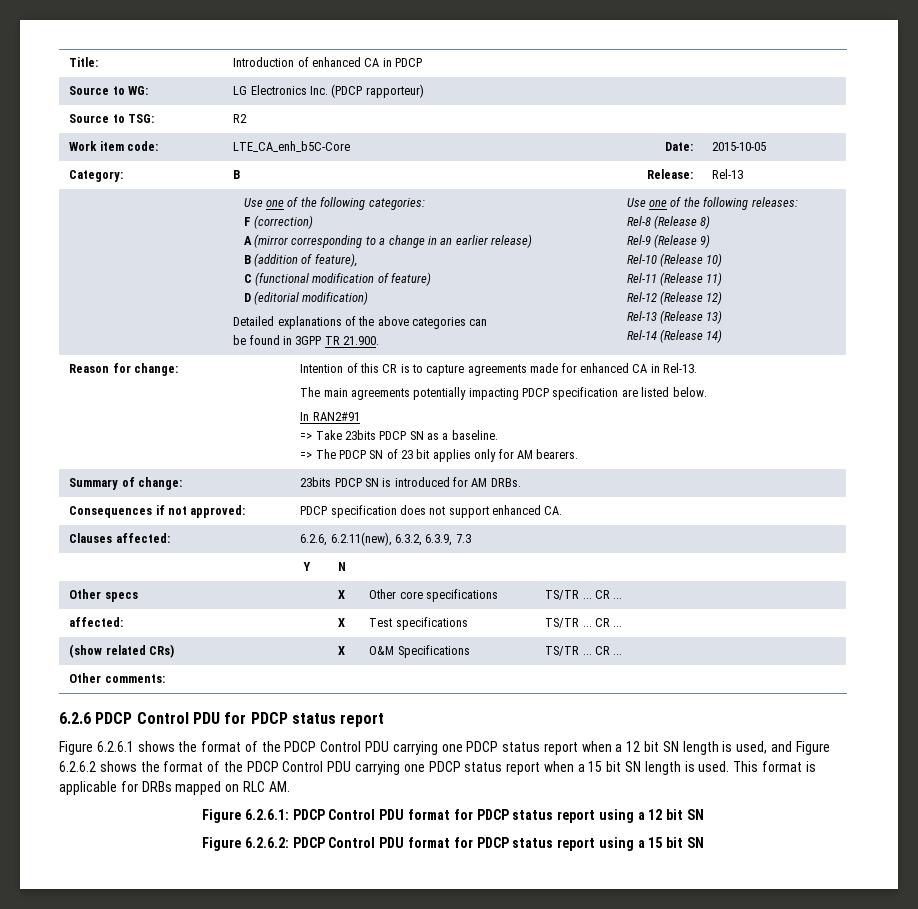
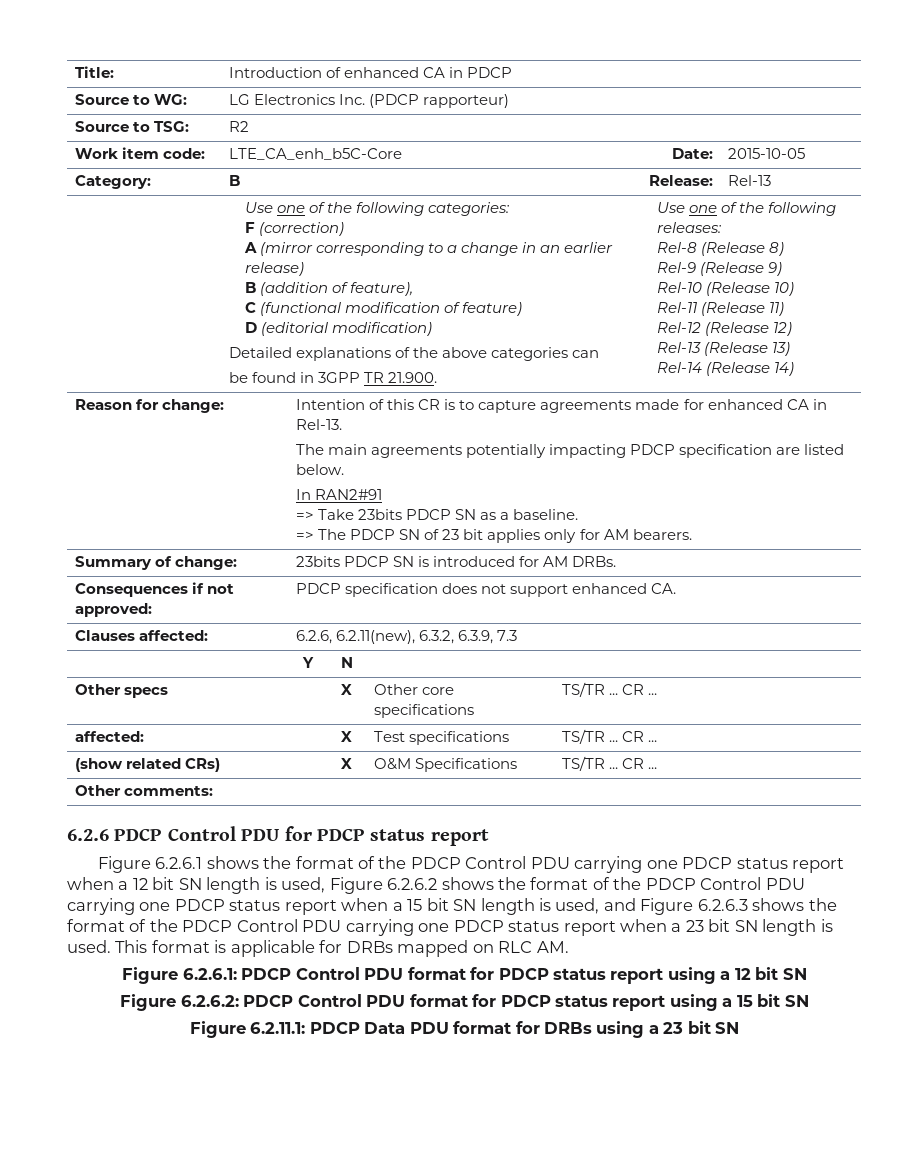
- Figure 6.2.6.1 shows the format of the PDCP Control PDU carrying one PDCP status report when a 12 bit SN length is used, and Figure 6.2.6.2 shows the format of the PDCP Control PDU carrying one PDCP status report when a 15 bit SN length is used.
+ Figure 6.2.6.1 shows the format of the PDCP Control PDU carrying one PDCP status report when a 12 bit SN length is used, Figure 6.2.6.2 shows the format of the PDCP Control PDU carrying one PDCP status report when a 15 bit SN length is used, and Figure 6.2.6.3 shows the format of the PDCP Control PDU carrying one PDCP status report when a 23 bit SN length is used.
+ Figure 6.2.11.1: PDCP Data PDU format for DRBs using a 23 bit SN

